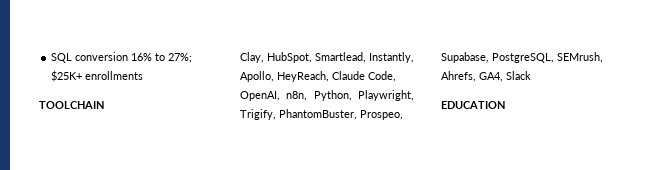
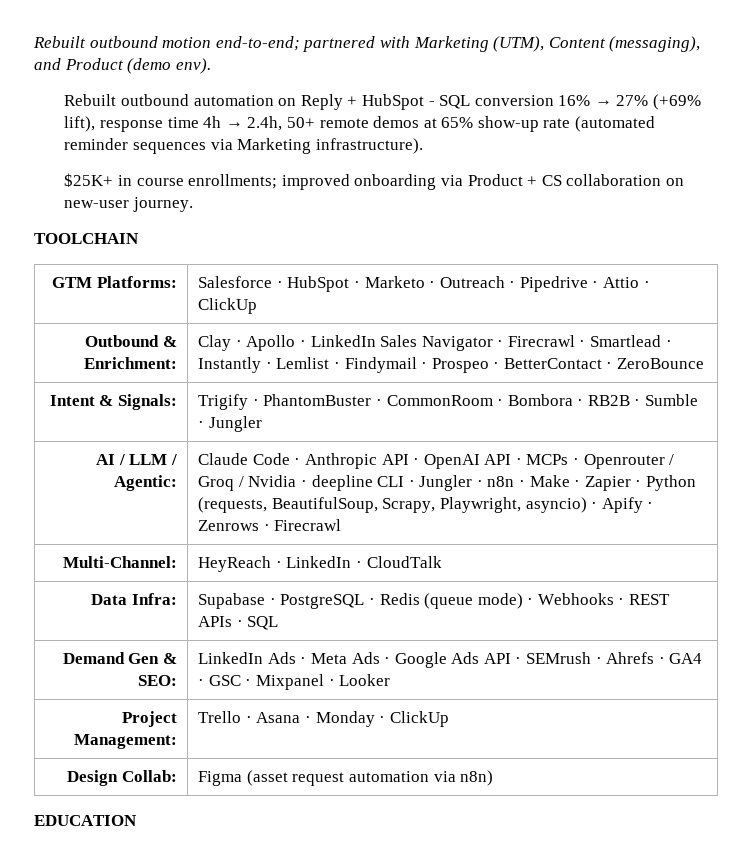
- SQL conversion 16% to 27%; $25K+ enrollments
+ Rebuilt outbound motion end-to-end; partnered with Marketing (UTM), Content (messaging), and Product (demo env).
+ Rebuilt outbound automation on Reply + HubSpot - SQL conversion 16% → 27% (+69% lift), response time 4h → 2.4h, 50+ remote demos at 65% show-up rate (automated reminder sequences via Marketing infrastructure).
+ $25K+ in course enrollments; improved onboarding via Product + CS collaboration on new-user journey.
  TOOLCHAIN
- Clay, HubSpot, Smartlead, Instantly, Apollo, HeyReach, Claude Code, OpenAI, n8n, Python, Playwright, Trigify, PhantomBuster, Prospeo, Supabase, PostgreSQL, SEMrush, Ahrefs, GA4, Slack
+ GTM Platforms: | Salesforce · HubSpot · Marketo · Outreach · Pipedrive · Attio · ClickUp
+ Outbound & Enrichment: | Clay · Apollo · LinkedIn Sales Navigator · Firecrawl · Smartlead · Instantly · Lemlist · Findymail · Prospeo · BetterContact · ZeroBounce
+ Intent & Signals: | Trigify · PhantomBuster · CommonRoom · Bombora · RB2B · Sumble · Jungler
+ AI / LLM / Agentic: | Claude Code · Anthropic API · OpenAI API · MCPs · Openrouter / Groq / Nvidia · deepline CLI · Jungler · n8n · Make · Zapier · Python (requests, BeautifulSoup, Scrapy, Playwright, asyncio) · Apify · Zenrows · Firecrawl
+ Multi-Channel: | HeyReach · LinkedIn · CloudTalk
+ Data Infra: | Supabase · PostgreSQL · Redis (queue mode) · Webhooks · REST APIs · SQL
+ Demand Gen & SEO: | LinkedIn Ads · Meta Ads · Google Ads API · SEMrush · Ahrefs · GA4 · GSC · Mixpanel · Looker
+ Project Management: | Trello · Asana · Monday · ClickUp
+ Design Collab: | Figma (asset request automation via n8n)

